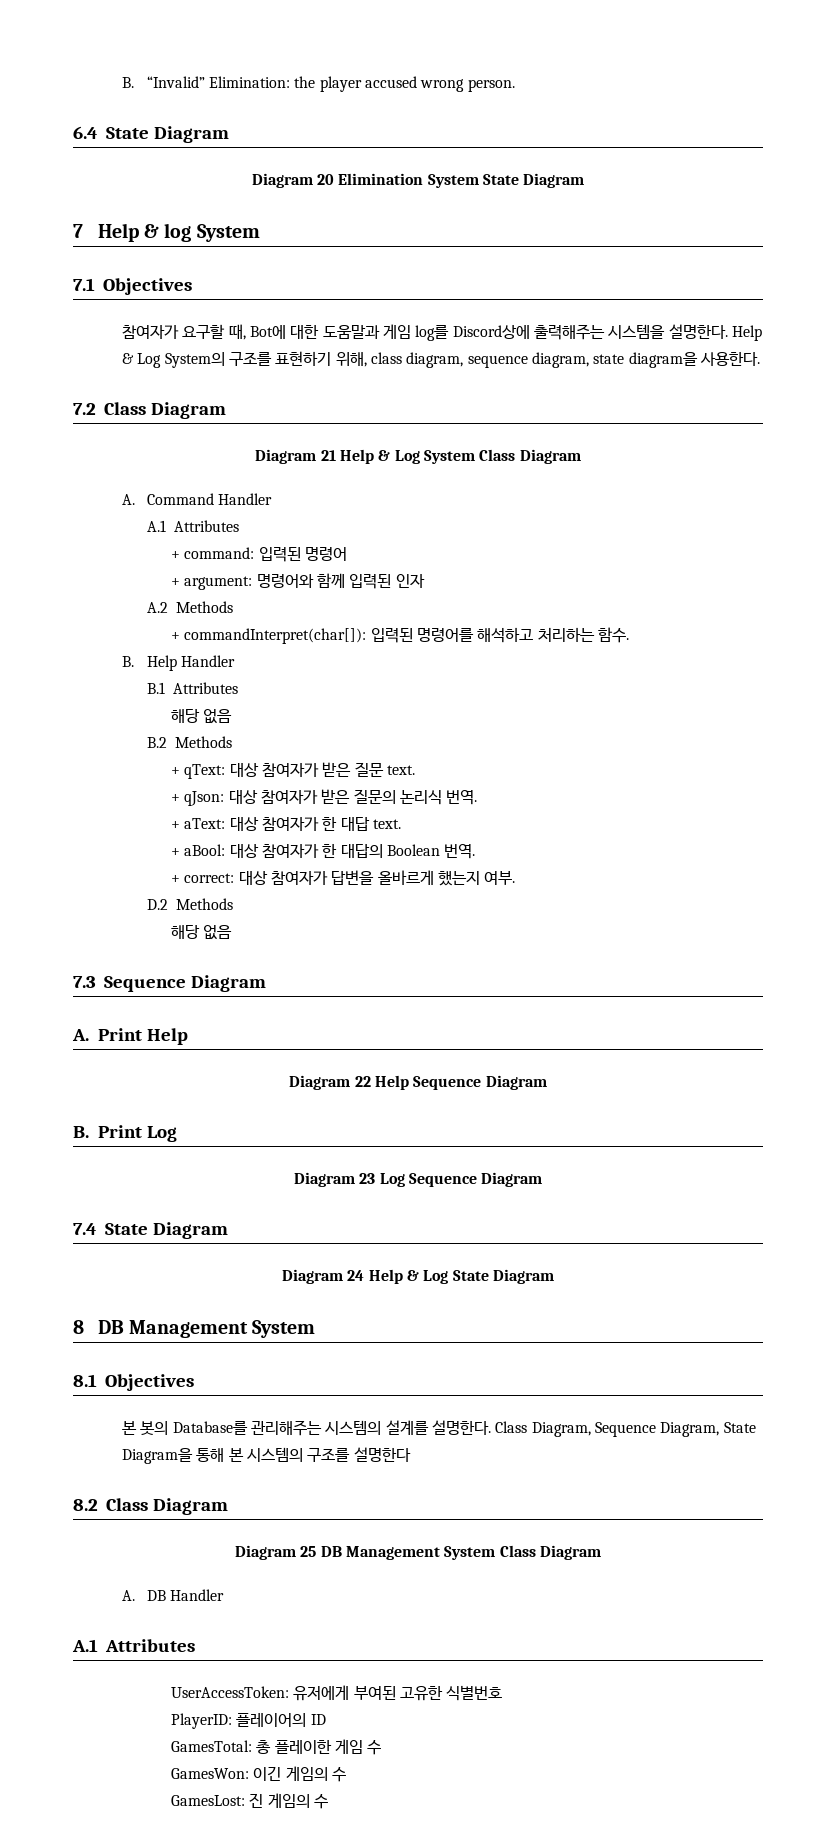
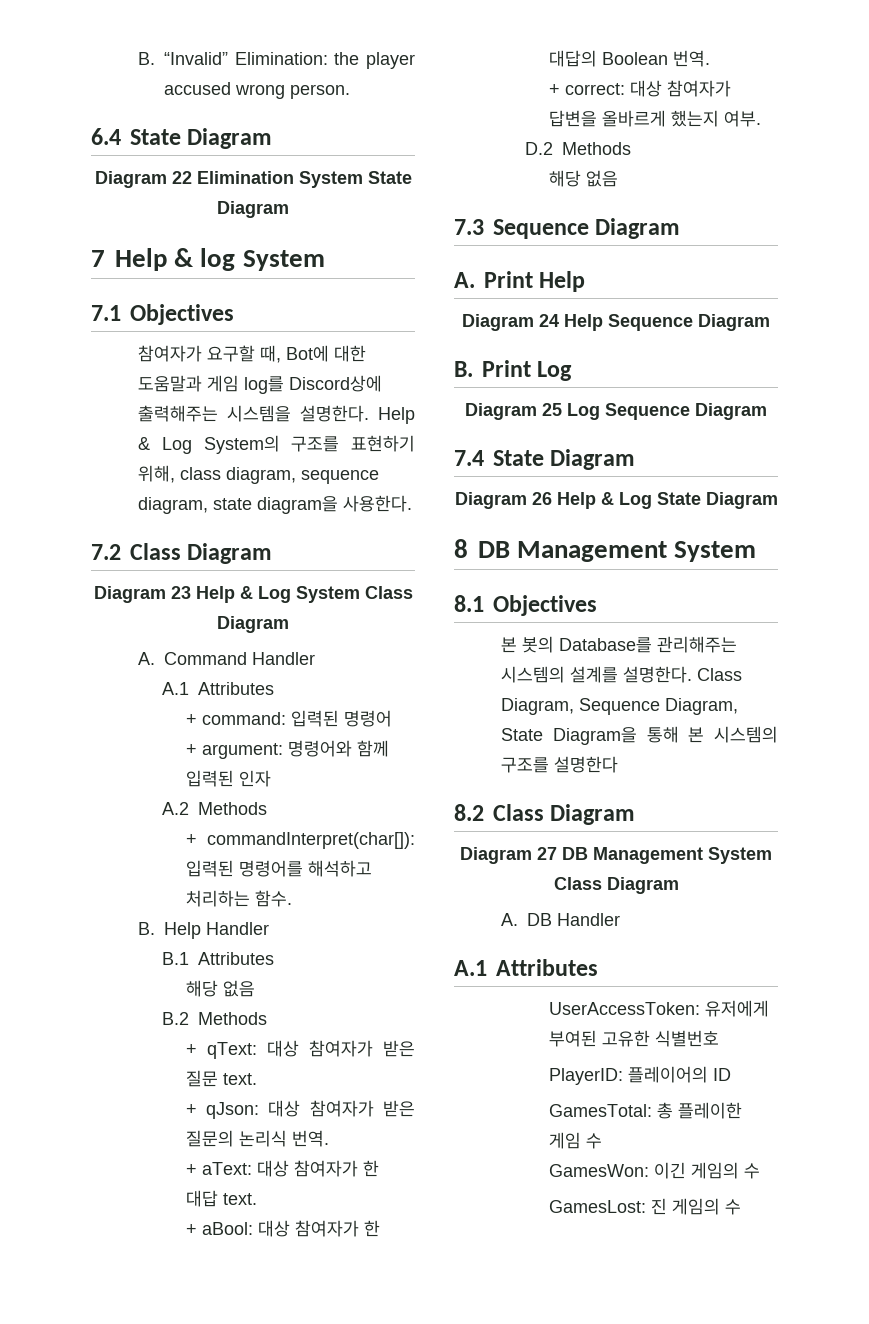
- Diagram 20 Elimination System State Diagram
+ Diagram 22 Elimination System State Diagram
- Diagram 21 Help & Log System Class Diagram
+ Diagram 23 Help & Log System Class Diagram
- Diagram 22 Help Sequence Diagram
+ Diagram 24 Help Sequence Diagram
- Diagram 23 Log Sequence Diagram
+ Diagram 25 Log Sequence Diagram
- Diagram 24 Help & Log State Diagram
+ Diagram 26 Help & Log State Diagram
- Diagram 25 DB Management System Class Diagram
+ Diagram 27 DB Management System Class Diagram

